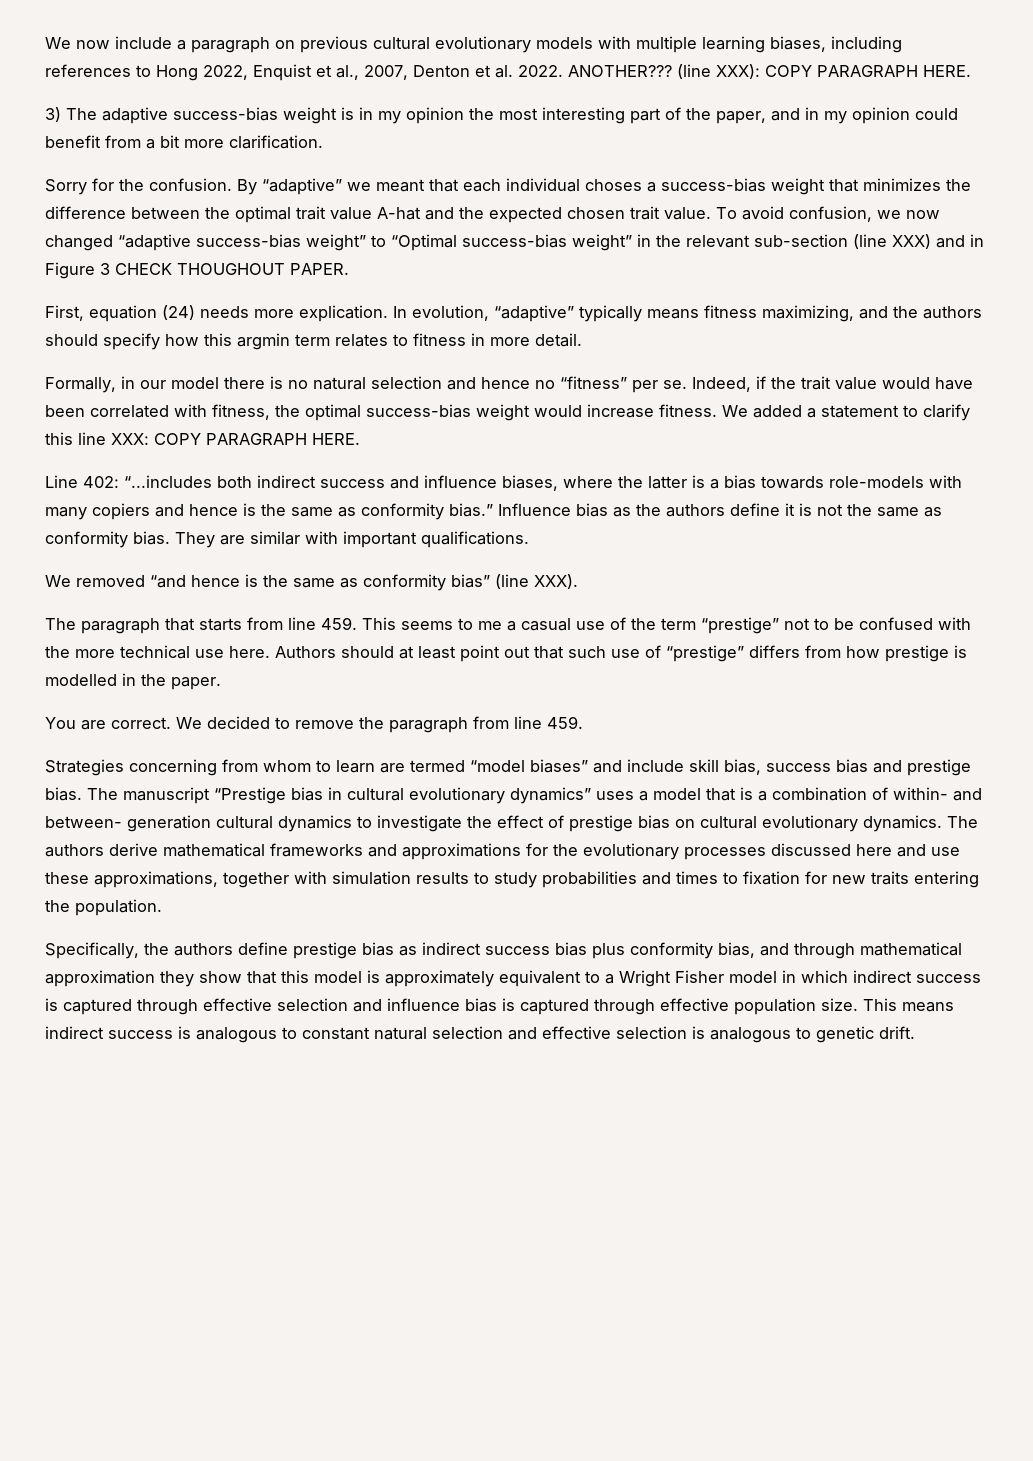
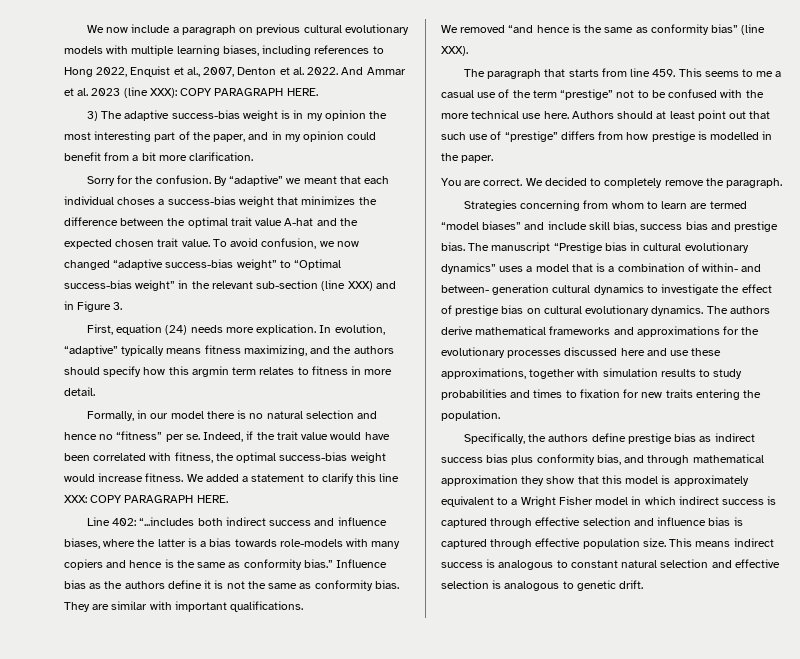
- ANOTHER??? (line XXX): COPY PARAGRAPH HERE.
+ And Ammar et al. 2023 (line XXX): COPY PARAGRAPH HERE.
- To avoid confusion, we now changed “adaptive success-bias weight” to “Optimal success-bias weight” in the relevant sub-section (line XXX) and in Figure 3 CHECK THOUGHOUT PAPER.
+ To avoid confusion, we now changed “adaptive success-bias weight” to “Optimal success-bias weight” in the relevant sub-section (line XXX) and in Figure 3.
- We decided to remove the paragraph from line 459.
+ We decided to completely remove the paragraph.

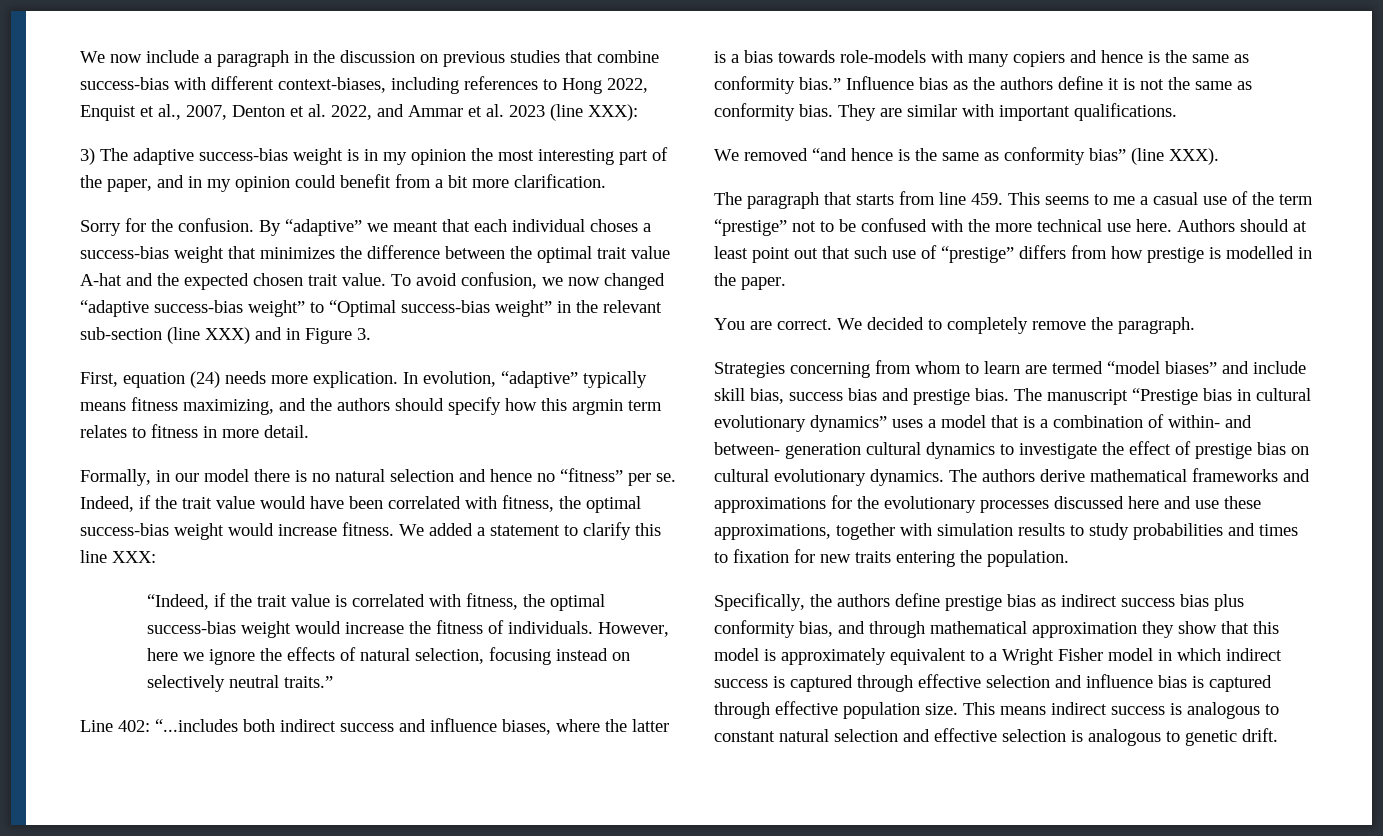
- We now include a paragraph on previous cultural evolutionary models with multiple learning biases, including references to Hong 2022, Enquist et al., 2007, Denton et al. 2022. And Ammar et al. 2023 (line XXX): COPY PARAGRAPH HERE.
+ We now include a paragraph in the discussion on previous studies that combine success-bias with different context-biases, including references to Hong 2022, Enquist et al., 2007, Denton et al. 2022, and Ammar et al. 2023 (line XXX):
- We added a statement to clarify this line XXX: COPY PARAGRAPH HERE.
+ We added a statement to clarify this line XXX:
+ “Indeed, if the trait value is correlated with fitness, the optimal success-bias weight would increase the fitness of individuals. However, here we ignore the effects of natural selection, focusing instead on selectively neutral traits.”

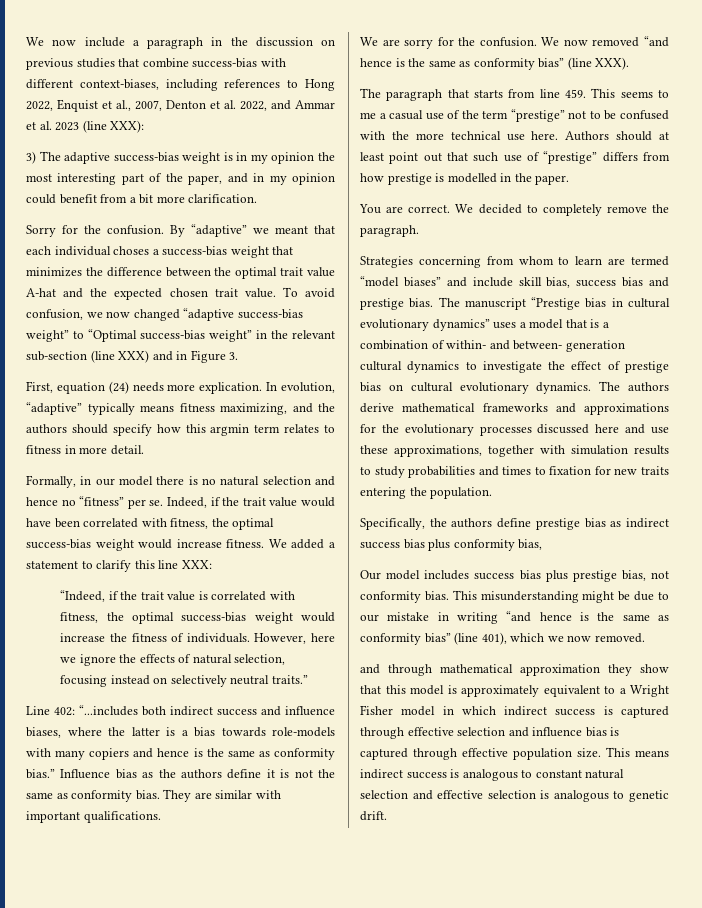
- We removed “and hence is the same as conformity bias” (line XXX).
+ We are sorry for the confusion. We now removed “and hence is the same as conformity bias” (line XXX).
- Specifically, the authors define prestige bias as indirect success bias plus conformity bias, and through mathematical approximation they show that this model is approximately equivalent to a Wright Fisher model in which indirect success is captured through effective selection and influence bias is captured through effective population size.
+ Specifically, the authors define prestige bias as indirect success bias plus conformity bias,
+ Our model includes success bias plus prestige bias, not conformity bias. This misunderstanding might be due to our mistake in writing “and hence is the same as conformity bias” (line 401), which we now removed.
+ and through mathematical approximation they show that this model is approximately equivalent to a Wright Fisher model in which indirect success is captured through effective selection and influence bias is captured through effective population size.

